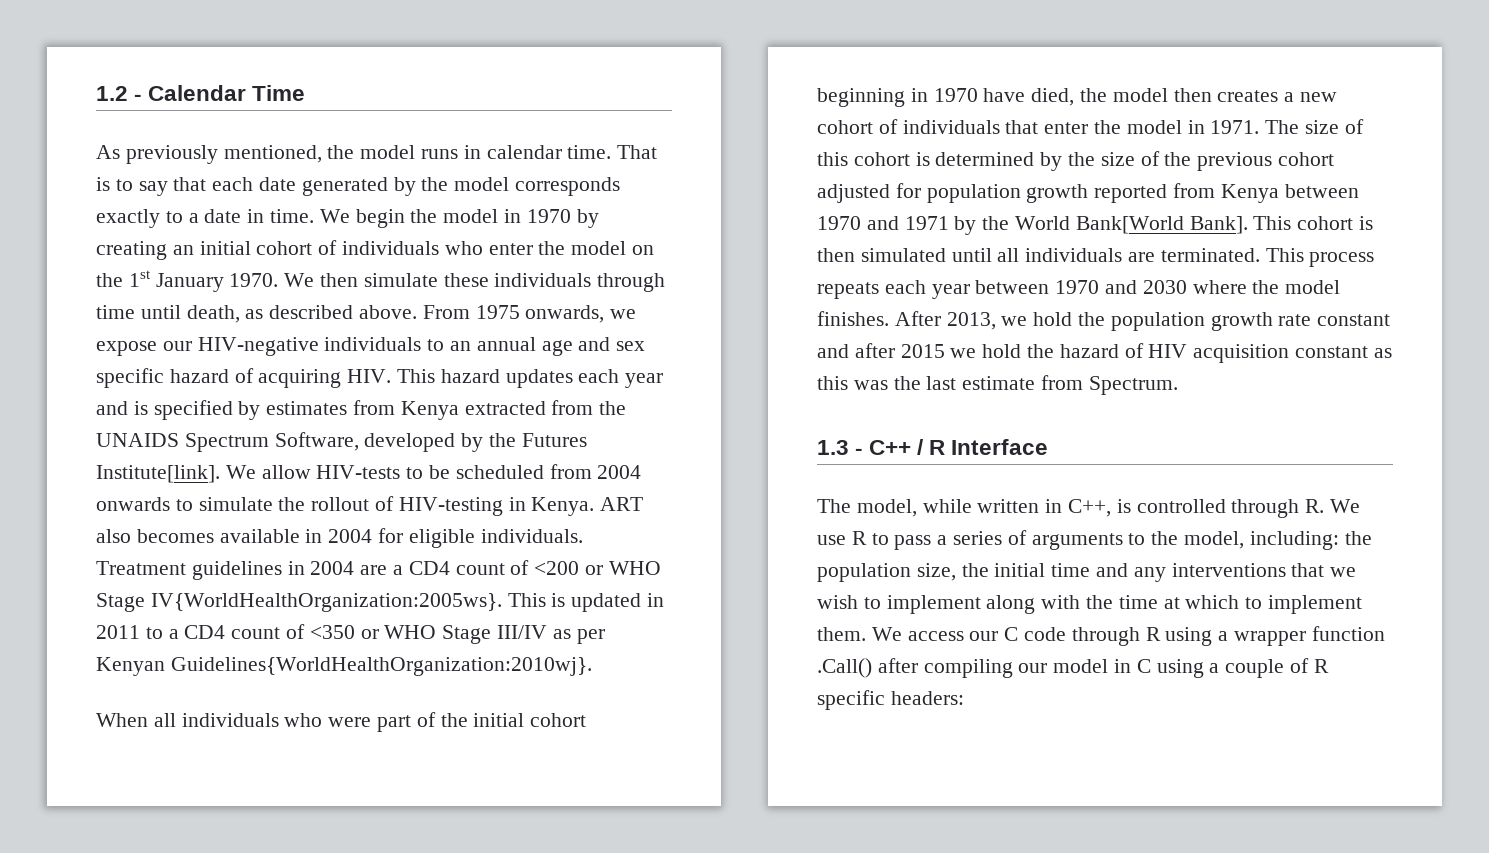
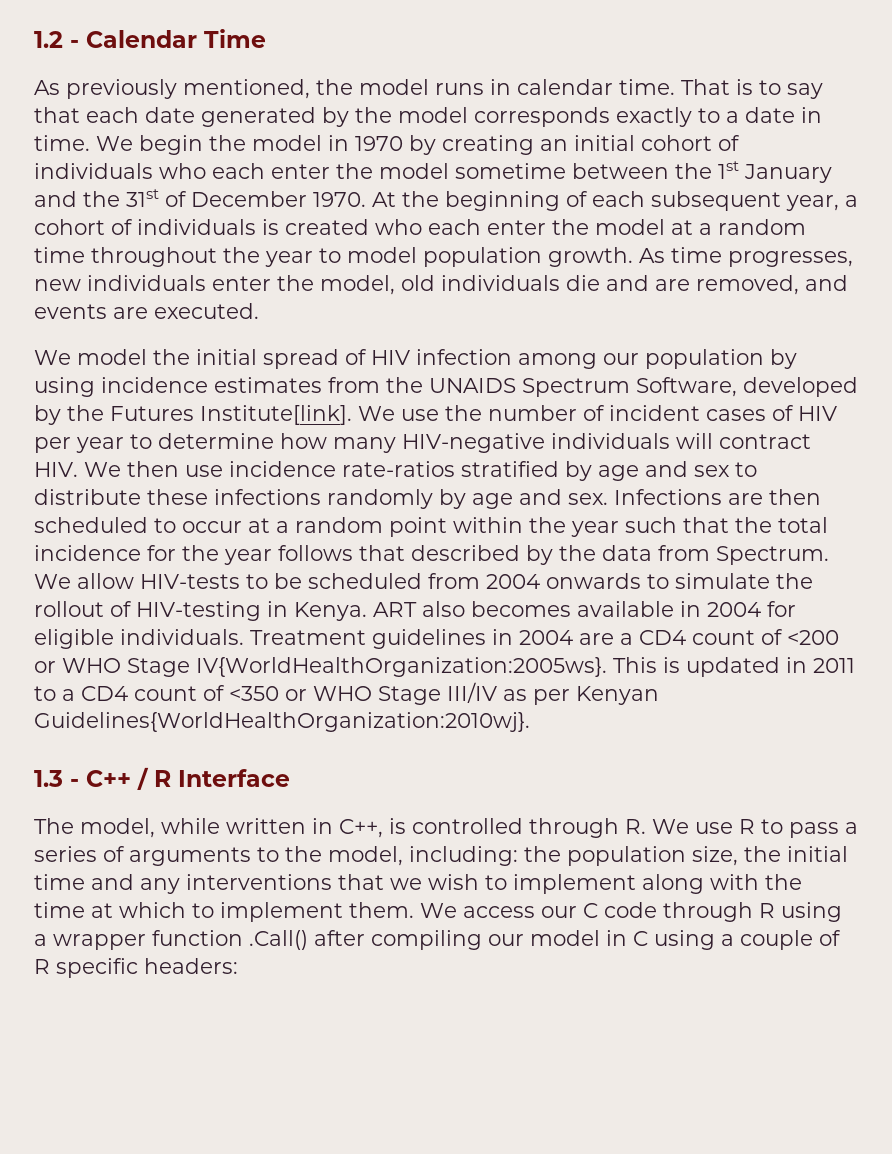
- We begin the model in 1970 by creating an initial cohort of individuals who enter the model on the 1st January 1970. We then simulate these individuals through time until death, as described above. From 1975 onwards, we expose our HIV-negative individuals to an annual age and sex specific hazard of acquiring HIV. This hazard updates each year and is specified by estimates from Kenya extracted from the UNAIDS Spectrum Software, developed by the Futures Institute[link].
+ We begin the model in 1970 by creating an initial cohort of individuals who each enter the model sometime between the 1st January and the 31st of December 1970. At the beginning of each subsequent year, a cohort of individuals is created who each enter the model at a random time throughout the year to model population growth. As time progresses, new individuals enter the model, old individuals die and are removed, and events are executed.
+ We model the initial spread of HIV infection among our population by using incidence estimates from the UNAIDS Spectrum Software, developed by the Futures Institute[link].
- We allow HIV-tests to be scheduled from 2004 onwards to simulate the rollout of HIV-testing in Kenya.
+ We use the number of incident cases of HIV per year to determine how many HIV-negative individuals will contract HIV. We then use incidence rate-ratios stratified by age and sex to distribute these infections randomly by age and sex. Infections are then scheduled to occur at a random point within the year such that the total incidence for the year follows that described by the data from Spectrum. We allow HIV-tests to be scheduled from 2004 onwards to simulate the rollout of HIV-testing in Kenya.
- When all individuals who were part of the initial cohort beginning in 1970 have died, the model then creates a new cohort of individuals that enter the model in 1971. The size of this cohort is determined by the size of the previous cohort adjusted for population growth reported from Kenya between 1970 and 1971 by the World Bank[World Bank]. This cohort is then simulated until all individuals are terminated. This process repeats each year between 1970 and 2030 where the model finishes. After 2013, we hold the population growth rate constant and after 2015 we hold the hazard of HIV acquisition constant as this was the last estimate from Spectrum.

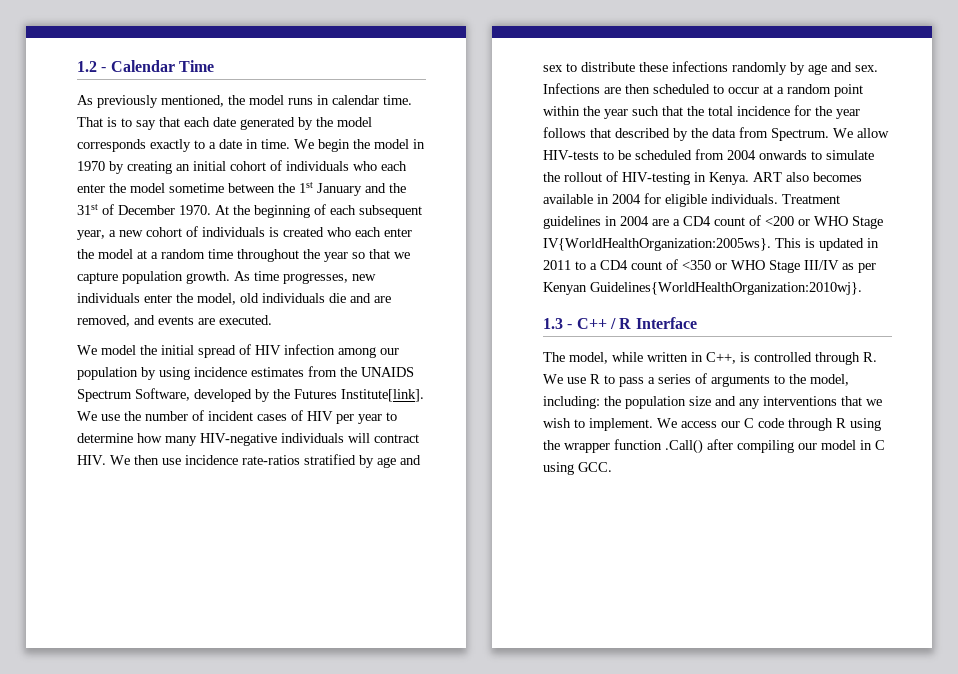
- At the beginning of each subsequent year, a cohort of individuals is created who each enter the model at a random time throughout the year to model population growth.
+ At the beginning of each subsequent year, a new cohort of individuals is created who each enter the model at a random time throughout the year so that we capture population growth.
- The model, while written in C++, is controlled through R. We use R to pass a series of arguments to the model, including: the population size, the initial time and any interventions that we wish to implement along with the time at which to implement them.
+ The model, while written in C++, is controlled through R. We use R to pass a series of arguments to the model, including: the population size and any interventions that we wish to implement.
- We access our C code through R using a wrapper function .Call() after compiling our model in C using a couple of R specific headers:
+ We access our C code through R using the wrapper function .Call() after compiling our model in C using GCC.

